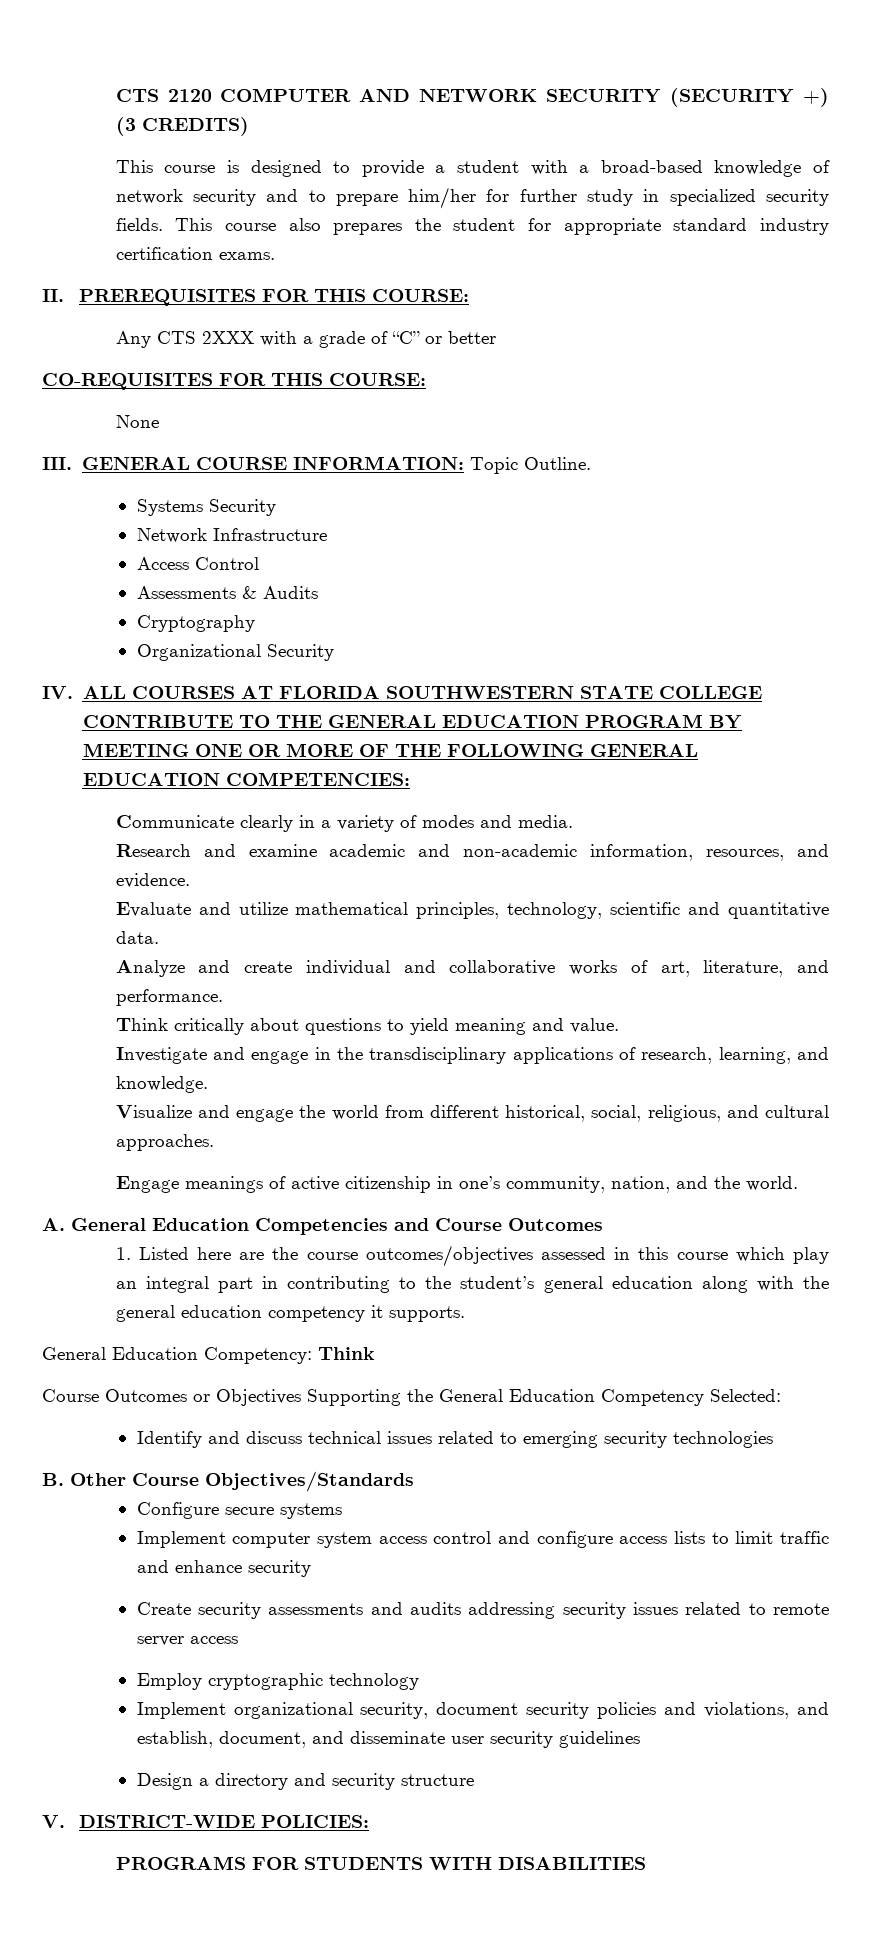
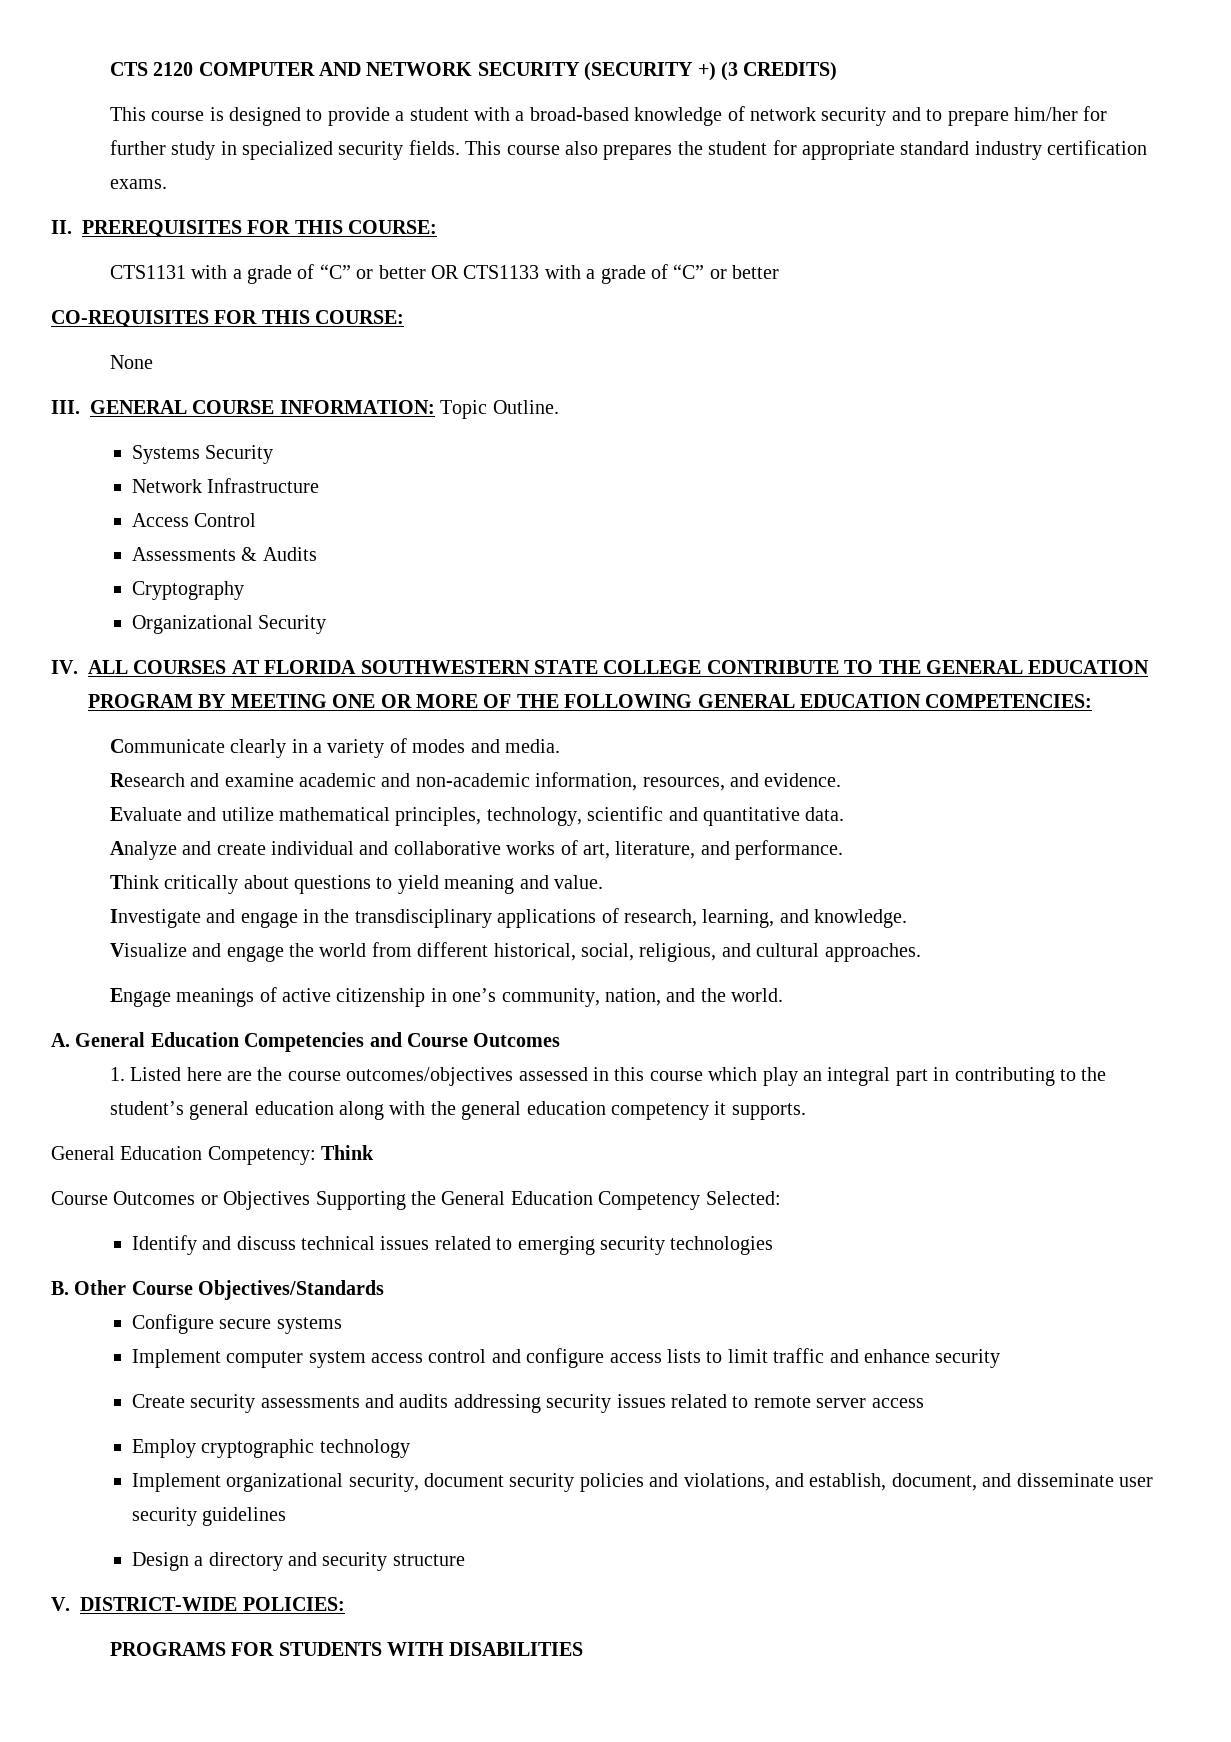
- Any CTS 2XXX with a grade of “C” or better
+ CTS1131 with a grade of “C” or better OR CTS1133 with a grade of “C” or better

